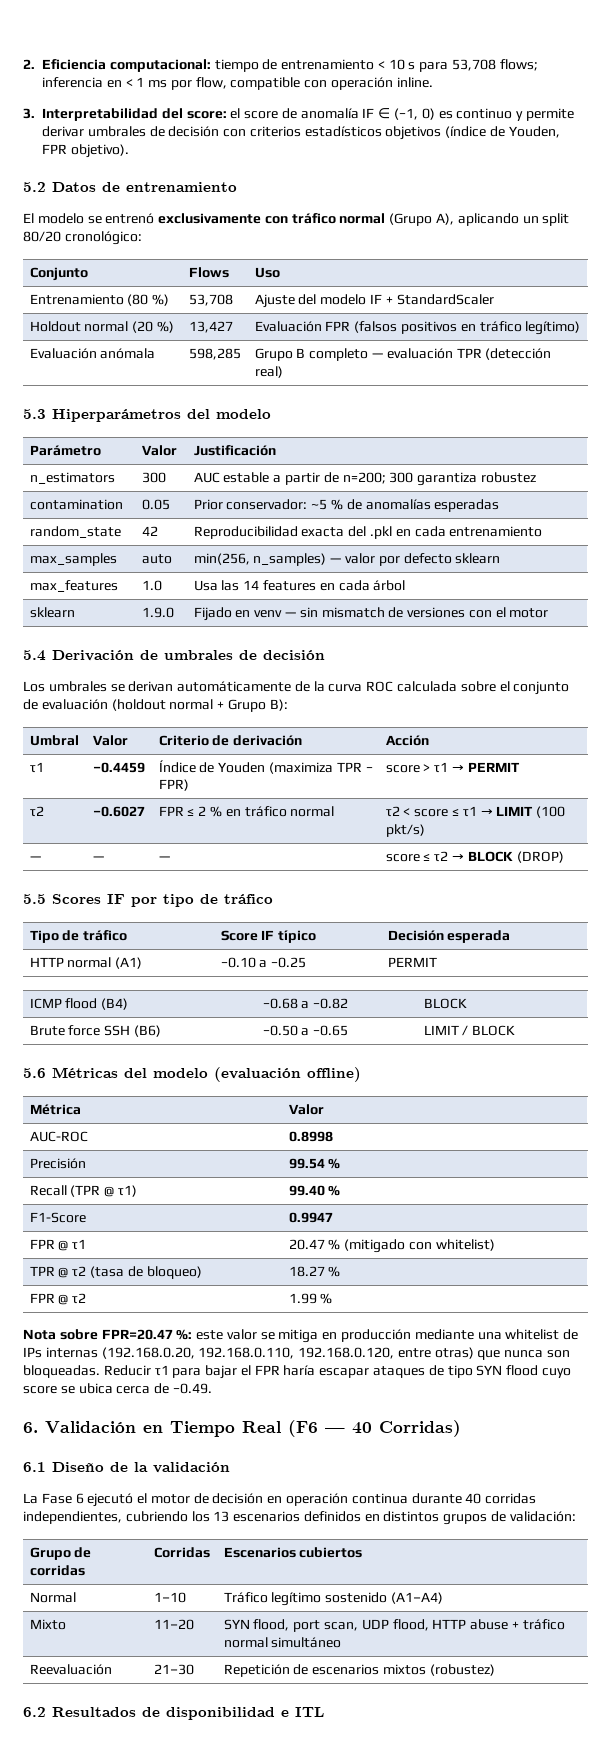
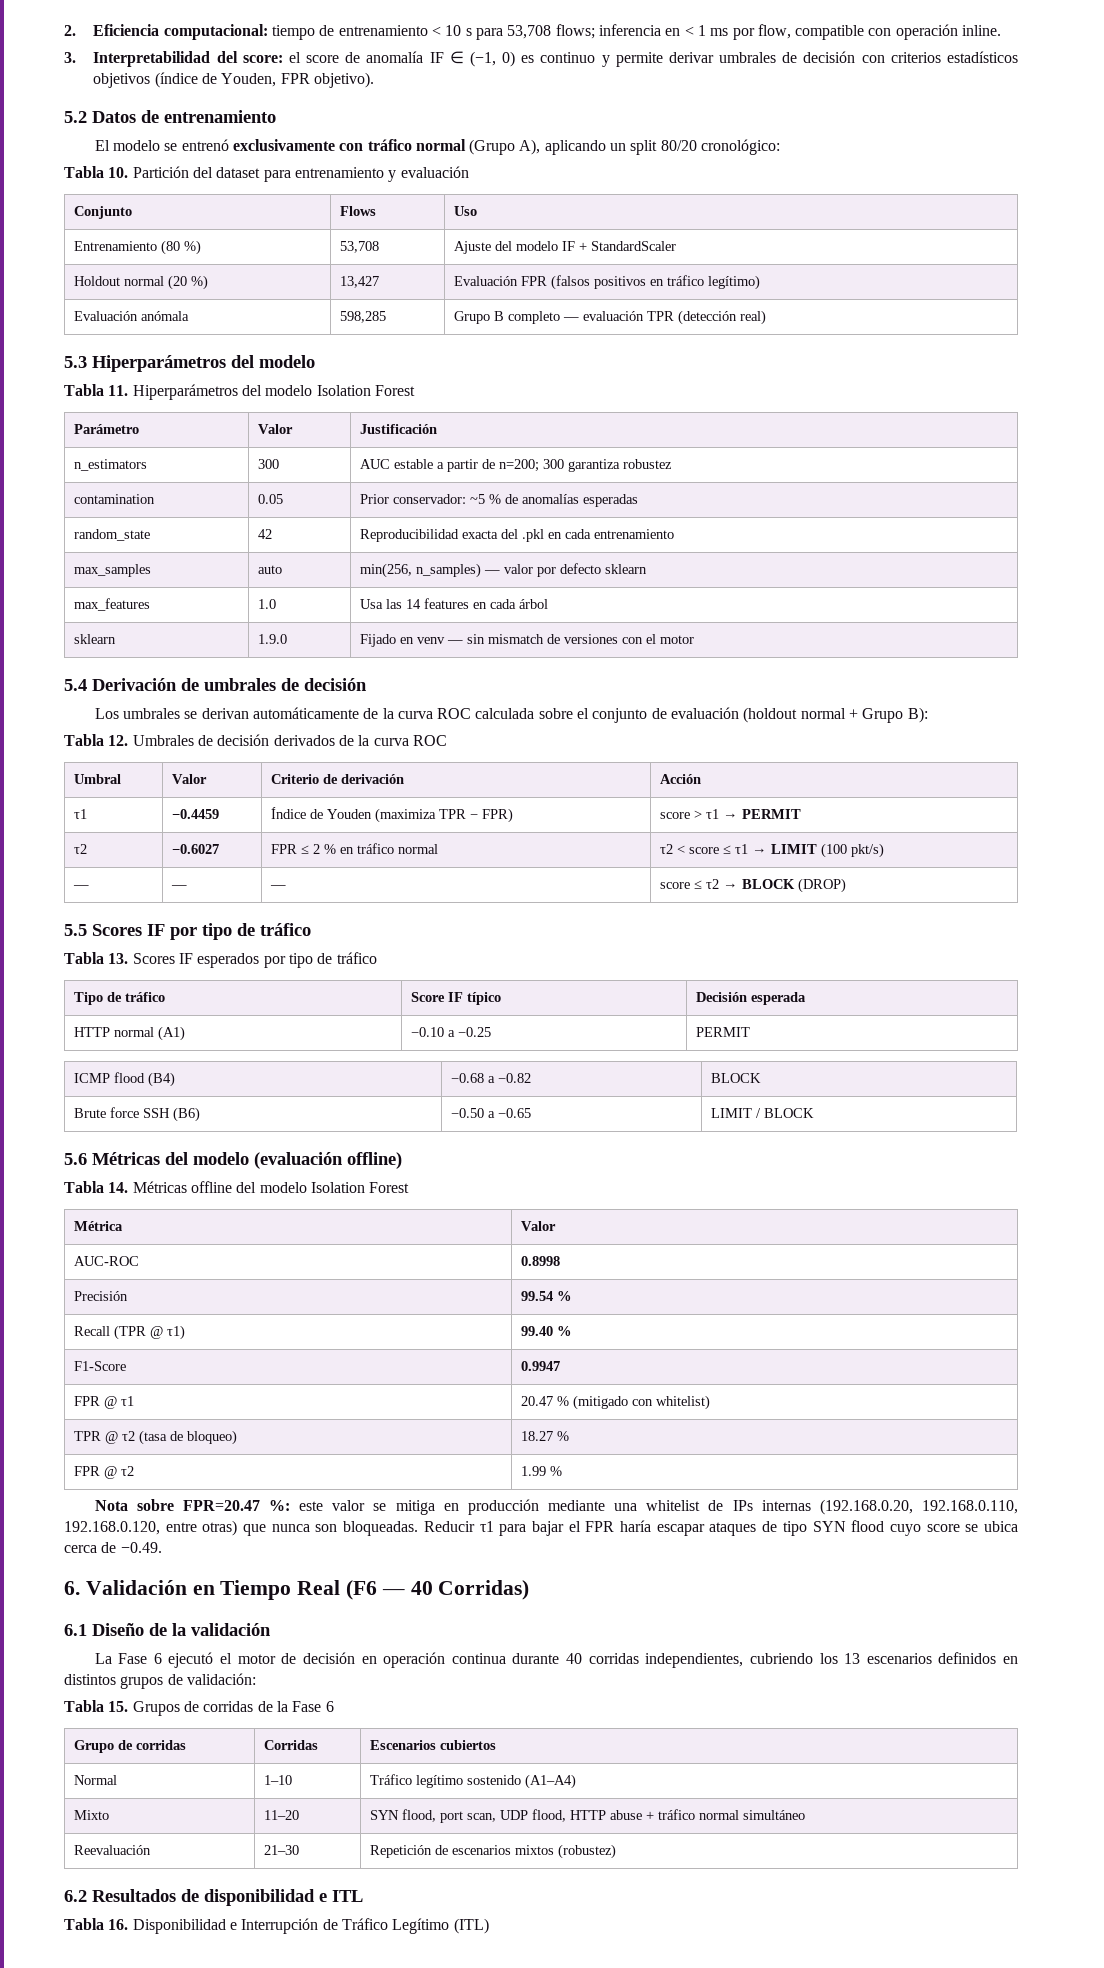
+ Tabla 10. Partición del dataset para entrenamiento y evaluación
+ Tabla 11. Hiperparámetros del modelo Isolation Forest
+ Tabla 12. Umbrales de decisión derivados de la curva ROC
+ Tabla 13. Scores IF esperados por tipo de tráfico
+ Tabla 14. Métricas offline del modelo Isolation Forest
+ Tabla 15. Grupos de corridas de la Fase 6
+ Tabla 16. Disponibilidad e Interrupción de Tráfico Legítimo (ITL)

